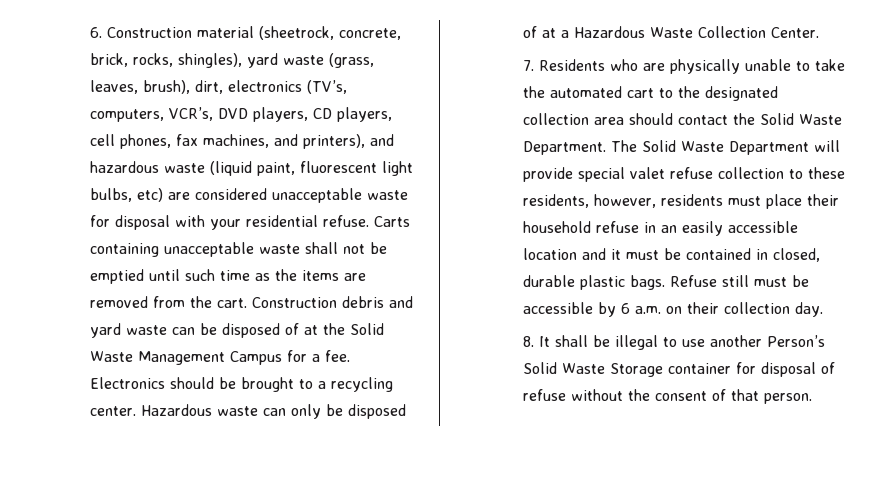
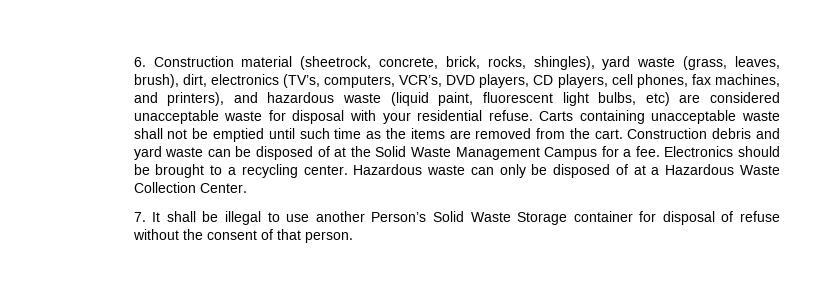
- 7. Residents who are physically unable to take the automated cart to the designated collection area should contact the Solid Waste Department. The Solid Waste Department will provide special valet refuse collection to these residents, however, residents must place their household refuse in an easily accessible location and it must be contained in closed, durable plastic bags. Refuse still must be accessible by 6 a.m. on their collection day.
- 8. It shall be illegal to use another Person’s Solid Waste Storage container for disposal of refuse without the consent of that person.
+ 7. It shall be illegal to use another Person’s Solid Waste Storage container for disposal of refuse without the consent of that person.

